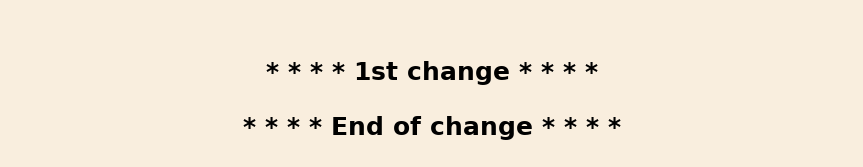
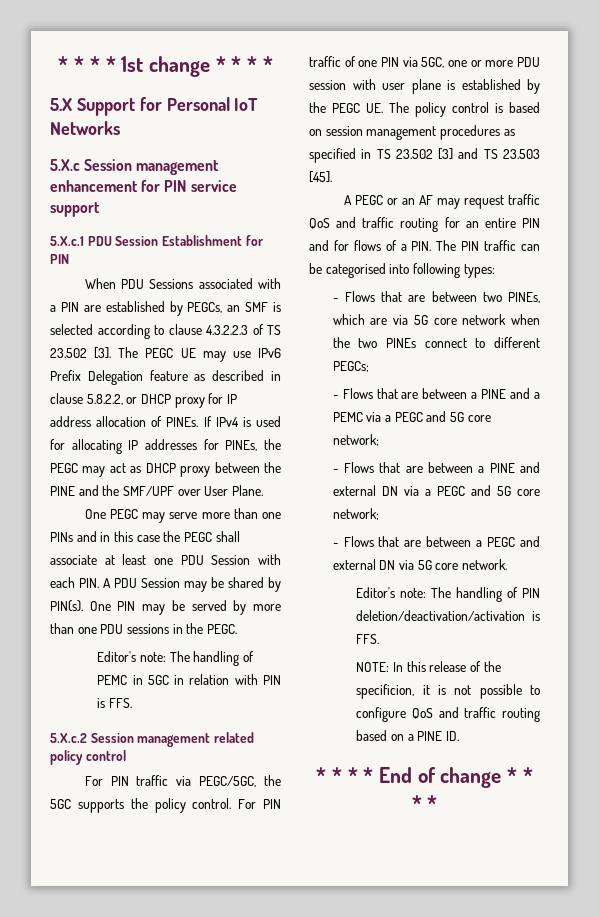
+ 5.X Support for Personal IoT Networks
+ 5.X.c Session management enhancement for PIN service support
+ 5.X.c.1 PDU Session Establishment for PIN
+ When PDU Sessions associated with a PIN are established by PEGCs, an SMF is selected according to clause 4.3.2.2.3 of TS 23.502 [3]. The PEGC UE may use IPv6 Prefix Delegation feature as described in clause 5.8.2.2, or DHCP proxy for IP address allocation of PINEs. If IPv4 is used for allocating IP addresses for PINEs, the PEGC may act as DHCP proxy between the PINE and the SMF/UPF over User Plane.
+ One PEGC may serve more than one PINs and in this case the PEGC shall associate at least one PDU Session with each PIN. A PDU Session may be shared by PIN(s). One PIN may be served by more than one PDU sessions in the PEGC.
+ Editor's note: The handling of PEMC in 5GC in relation with PIN is FFS.
+ 5.X.c.2 Session management related policy control
+ For PIN traffic via PEGC/5GC, the 5GC supports the policy control. For PIN traffic of one PIN via 5GC, one or more PDU session with user plane is established by the PEGC UE. The policy control is based on session management procedures as specified in TS 23.502 [3] and TS 23.503 [45].
+ A PEGC or an AF may request traffic QoS and traffic routing for an entire PIN and for flows of a PIN. The PIN traffic can be categorised into following types:
+ - Flows that are between two PINEs, which are via 5G core network when the two PINEs connect to different PEGCs;
+ - Flows that are between a PINE and a PEMC via a PEGC and 5G core network;
+ - Flows that are between a PINE and external DN via a PEGC and 5G core network;
+ - Flows that are between a PEGC and external DN via 5G core network.
+ Editor's note: The handling of PIN deletion/deactivation/activation is FFS.
+ NOTE: In this release of the specificion, it is not possible to configure QoS and traffic routing based on a PINE ID.

